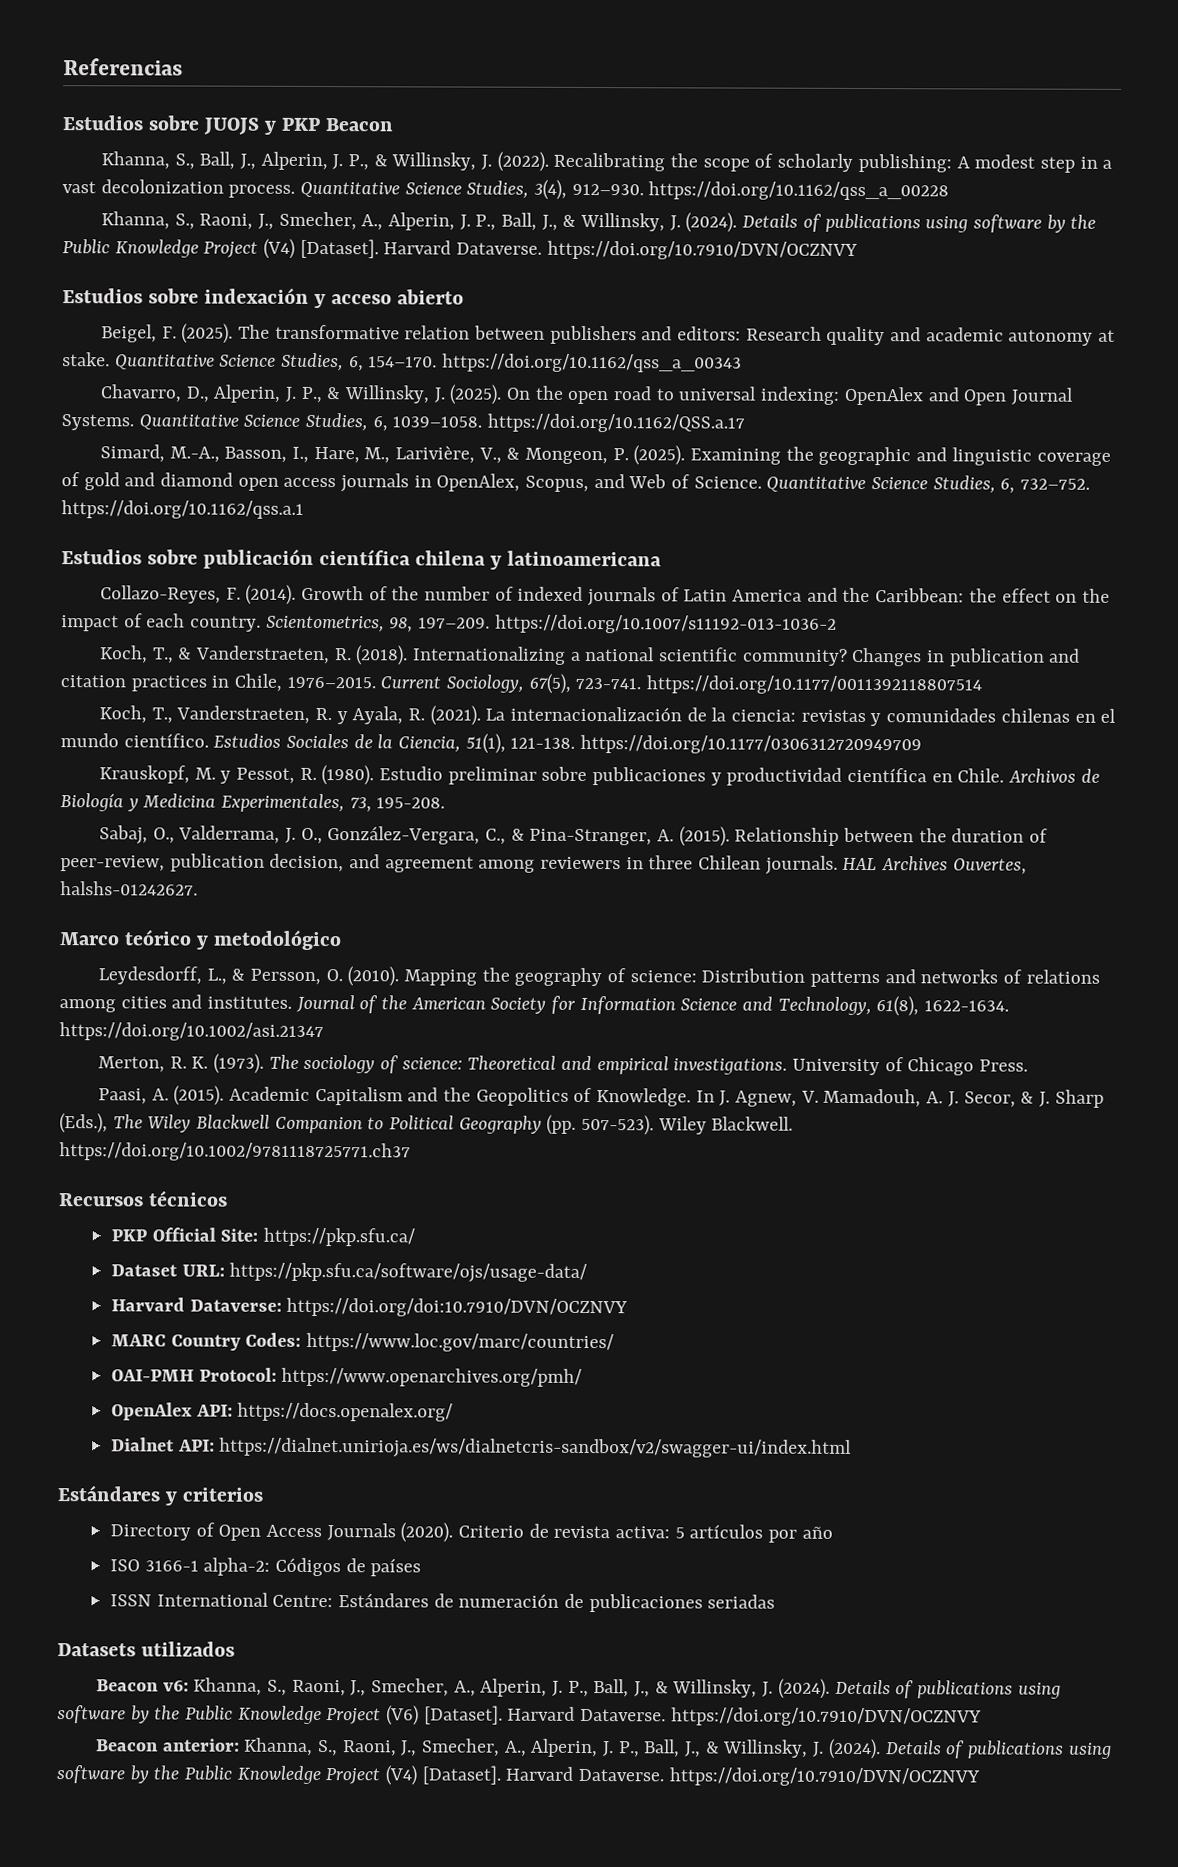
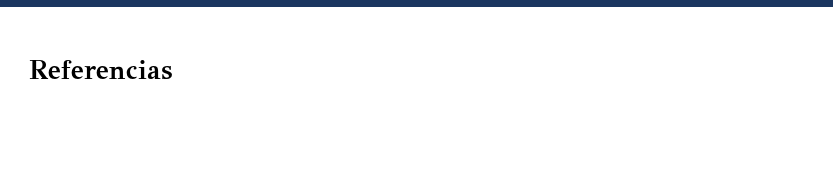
- Estudios sobre JUOJS y PKP Beacon
- Khanna, S., Ball, J., Alperin, J. P., & Willinsky, J. (2022). Recalibrating the scope of scholarly publishing: A modest step in a vast decolonization process. Quantitative Science Studies, 3(4), 912–930. https://doi.org/10.1162/qss_a_00228
- Khanna, S., Raoni, J., Smecher, A., Alperin, J. P., Ball, J., & Willinsky, J. (2024). Details of publications using software by the Public Knowledge Project (V4) [Dataset]. Harvard Dataverse. https://doi.org/10.7910/DVN/OCZNVY
- Estudios sobre indexación y acceso abierto
- Beigel, F. (2025). The transformative relation between publishers and editors: Research quality and academic autonomy at stake. Quantitative Science Studies, 6, 154–170. https://doi.org/10.1162/qss_a_00343
- Chavarro, D., Alperin, J. P., & Willinsky, J. (2025). On the open road to universal indexing: OpenAlex and Open Journal Systems. Quantitative Science Studies, 6, 1039–1058. https://doi.org/10.1162/QSS.a.17
- Simard, M.-A., Basson, I., Hare, M., Larivière, V., & Mongeon, P. (2025). Examining the geographic and linguistic coverage of gold and diamond open access journals in OpenAlex, Scopus, and Web of Science. Quantitative Science Studies, 6, 732–752. https://doi.org/10.1162/qss.a.1
- Estudios sobre publicación científica chilena y latinoamericana
- Collazo-Reyes, F. (2014). Growth of the number of indexed journals of Latin America and the Caribbean: the effect on the impact of each country. Scientometrics, 98, 197–209. https://doi.org/10.1007/s11192-013-1036-2
- Koch, T., & Vanderstraeten, R. (2018). Internationalizing a national scientific community? Changes in publication and citation practices in Chile, 1976–2015. Current Sociology, 67(5), 723-741. https://doi.org/10.1177/0011392118807514
- Koch, T., Vanderstraeten, R. y Ayala, R. (2021). La internacionalización de la ciencia: revistas y comunidades chilenas en el mundo científico. Estudios Sociales de la Ciencia, 51(1), 121-138. https://doi.org/10.1177/0306312720949709
- Krauskopf, M. y Pessot, R. (1980). Estudio preliminar sobre publicaciones y productividad científica en Chile. Archivos de Biología y Medicina Experimentales, 73, 195-208.
- Sabaj, O., Valderrama, J. O., González-Vergara, C., & Pina-Stranger, A. (2015). Relationship between the duration of peer-review, publication decision, and agreement among reviewers in three Chilean journals. HAL Archives Ouvertes, halshs-01242627.
- Marco teórico y metodológico
- Leydesdorff, L., & Persson, O. (2010). Mapping the geography of science: Distribution patterns and networks of relations among cities and institutes. Journal of the American Society for Information Science and Technology, 61(8), 1622-1634. https://doi.org/10.1002/asi.21347
- Merton, R. K. (1973). The sociology of science: Theoretical and empirical investigations. University of Chicago Press.
- Paasi, A. (2015). Academic Capitalism and the Geopolitics of Knowledge. In J. Agnew, V. Mamadouh, A. J. Secor, & J. Sharp (Eds.), The Wiley Blackwell Companion to Political Geography (pp. 507-523). Wiley Blackwell. https://doi.org/10.1002/9781118725771.ch37
- Recursos técnicos
- PKP Official Site: https://pkp.sfu.ca/
- Dataset URL: https://pkp.sfu.ca/software/ojs/usage-data/
- Harvard Dataverse: https://doi.org/doi:10.7910/DVN/OCZNVY
- MARC Country Codes: https://www.loc.gov/marc/countries/
- OAI-PMH Protocol: https://www.openarchives.org/pmh/
- OpenAlex API: https://docs.openalex.org/
- Dialnet API: https://dialnet.unirioja.es/ws/dialnetcris-sandbox/v2/swagger-ui/index.html
- Estándares y criterios
- Directory of Open Access Journals (2020). Criterio de revista activa: 5 artículos por año
- ISO 3166-1 alpha-2: Códigos de países
- ISSN International Centre: Estándares de numeración de publicaciones seriadas
- Datasets utilizados
- Beacon v6: Khanna, S., Raoni, J., Smecher, A., Alperin, J. P., Ball, J., & Willinsky, J. (2024). Details of publications using software by the Public Knowledge Project (V6) [Dataset]. Harvard Dataverse. https://doi.org/10.7910/DVN/OCZNVY
- Beacon anterior: Khanna, S., Raoni, J., Smecher, A., Alperin, J. P., Ball, J., & Willinsky, J. (2024). Details of publications using software by the Public Knowledge Project (V4) [Dataset]. Harvard Dataverse. https://doi.org/10.7910/DVN/OCZNVY

